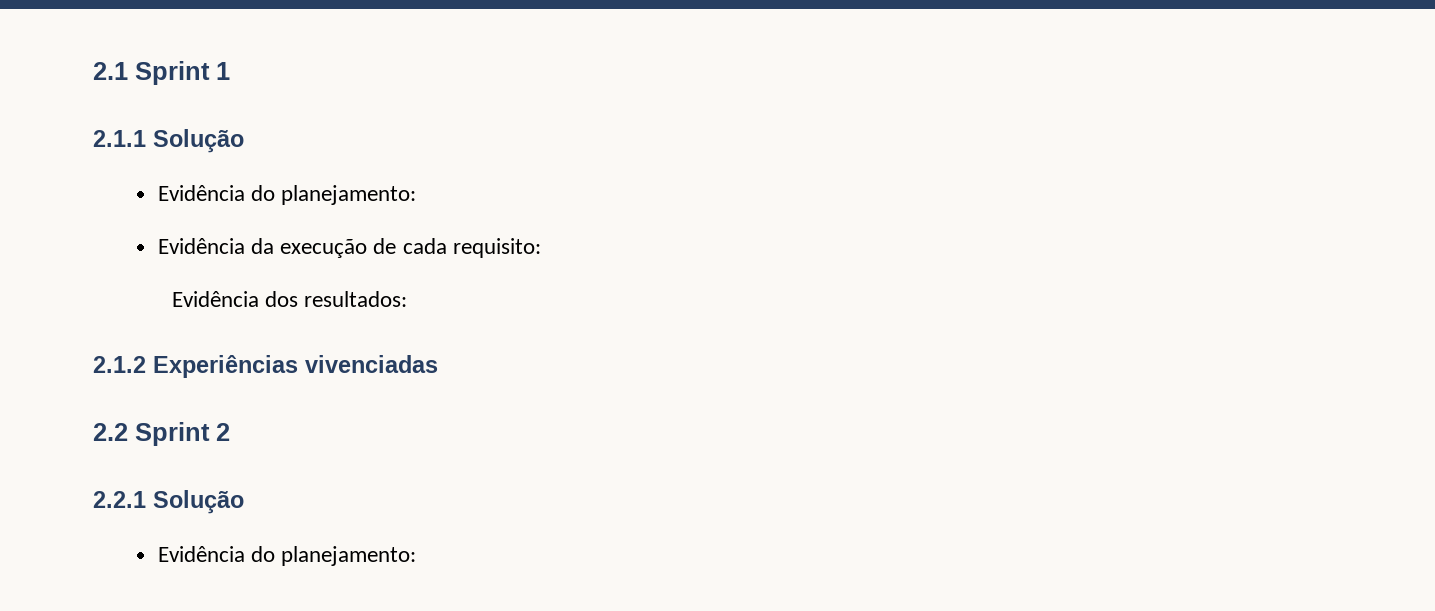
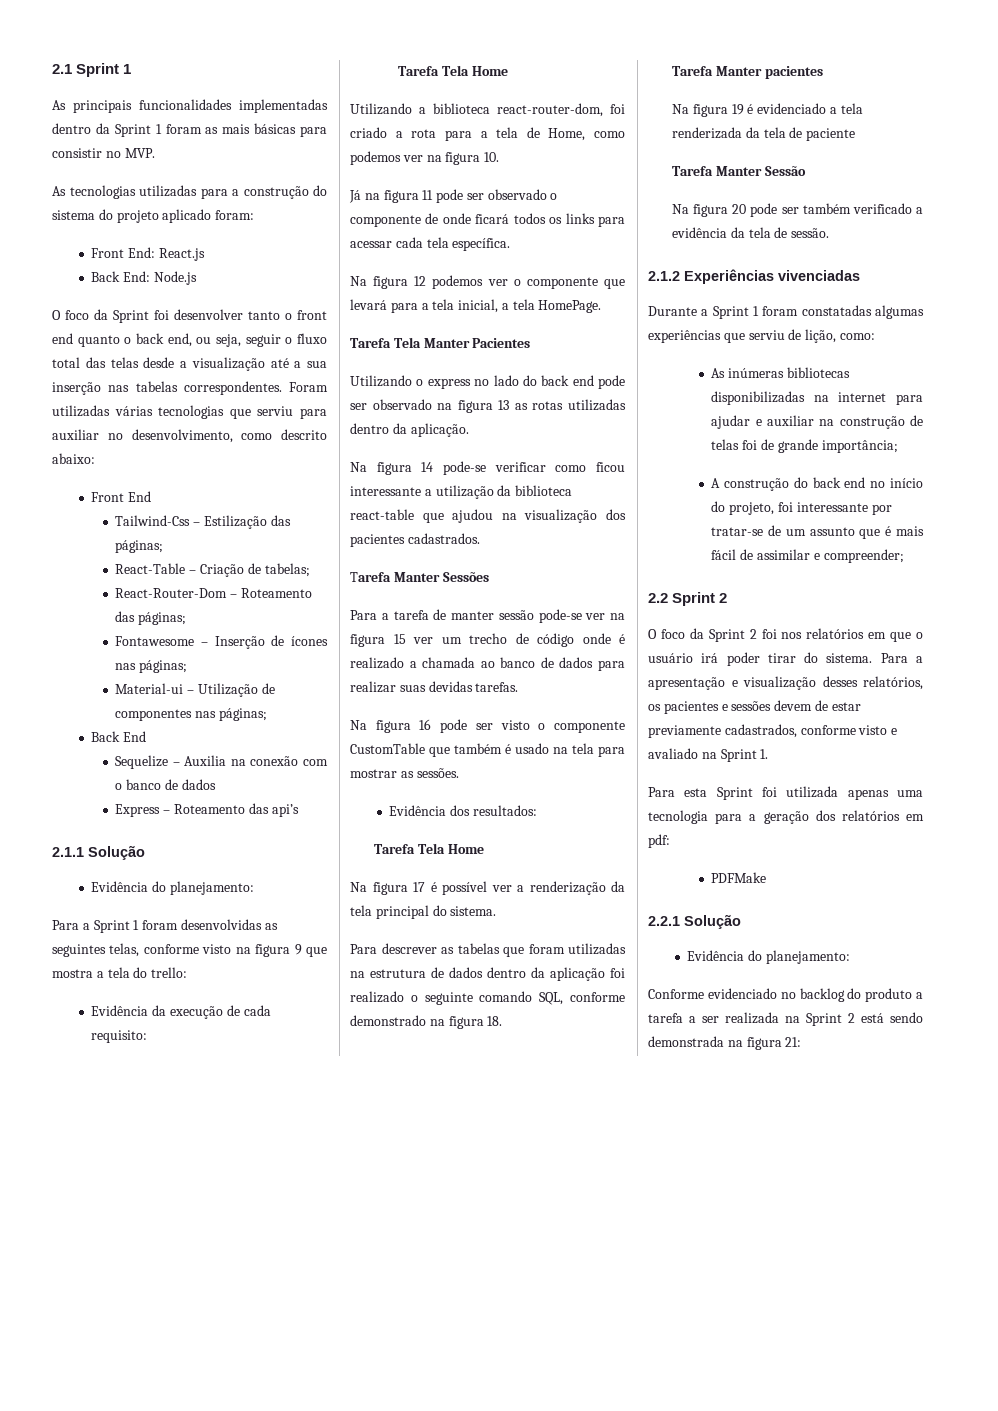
+ As principais funcionalidades implementadas dentro da Sprint 1 foram as mais básicas para consistir no MVP.
+ As tecnologias utilizadas para a construção do sistema do projeto aplicado foram:
+ Front End: React.js
+ Back End: Node.js
+ O foco da Sprint foi desenvolver tanto o front end quanto o back end, ou seja, seguir o fluxo total das telas desde a visualização até a sua inserção nas tabelas correspondentes. Foram utilizadas várias tecnologias que serviu para auxiliar no desenvolvimento, como descrito abaixo:
+ Front End
+ Tailwind-Css – Estilização das páginas;
+ React-Table – Criação de tabelas;
+ React-Router-Dom – Roteamento das páginas;
+ Fontawesome – Inserção de ícones nas páginas;
+ Material-ui – Utilização de componentes nas páginas;
+ Back End
+ Sequelize – Auxilia na conexão com o banco de dados
+ Express – Roteamento das api’s
+ Para a Sprint 1 foram desenvolvidas as seguintes telas, conforme visto na figura 9 que mostra a tela do trello:
  Evidência da execução de cada requisito:
+ Tarefa Tela Home
+ Utilizando a biblioteca react-router-dom, foi criado a rota para a tela de Home, como podemos ver na figura 10.
+ Já na figura 11 pode ser observado o componente de onde ficará todos os links para acessar cada tela específica.
+ Na figura 12 podemos ver o componente que levará para a tela inicial, a tela HomePage.
+ Tarefa Tela Manter Pacientes
+ Utilizando o express no lado do back end pode ser observado na figura 13 as rotas utilizadas dentro da aplicação.
+ Na figura 14 pode-se verificar como ficou interessante a utilização da biblioteca react-table que ajudou na visualização dos pacientes cadastrados.
+ Tarefa Manter Sessões
+ Para a tarefa de manter sessão pode-se ver na figura 15 ver um trecho de código onde é realizado a chamada ao banco de dados para realizar suas devidas tarefas.
+ Na figura 16 pode ser visto o componente CustomTable que também é usado na tela para mostrar as sessões.
  Evidência dos resultados:
+ Tarefa Tela Home
+ Na figura 17 é possível ver a renderização da tela principal do sistema.
+ Para descrever as tabelas que foram utilizadas na estrutura de dados dentro da aplicação foi realizado o seguinte comando SQL, conforme demonstrado na figura 18.
+ Tarefa Manter pacientes
+ Na figura 19 é evidenciado a tela renderizada da tela de paciente
+ Tarefa Manter Sessão
+ Na figura 20 pode ser também verificado a evidência da tela de sessão.
  2.1.2 Experiências vivenciadas
+ Durante a Sprint 1 foram constatadas algumas experiências que serviu de lição, como:
+ As inúmeras bibliotecas disponibilizadas na internet para ajudar e auxiliar na construção de telas foi de grande importância;
+ A construção do back end no início do projeto, foi interessante por tratar-se de um assunto que é mais fácil de assimilar e compreender;
  2.2 Sprint 2
+ O foco da Sprint 2 foi nos relatórios em que o usuário irá poder tirar do sistema. Para a apresentação e visualização desses relatórios, os pacientes e sessões devem de estar previamente cadastrados, conforme visto e avaliado na Sprint 1.
+ Para esta Sprint foi utilizada apenas uma tecnologia para a geração dos relatórios em pdf:
+ PDFMake
+ Conforme evidenciado no backlog do produto a tarefa a ser realizada na Sprint 2 está sendo demonstrada na figura 21:

